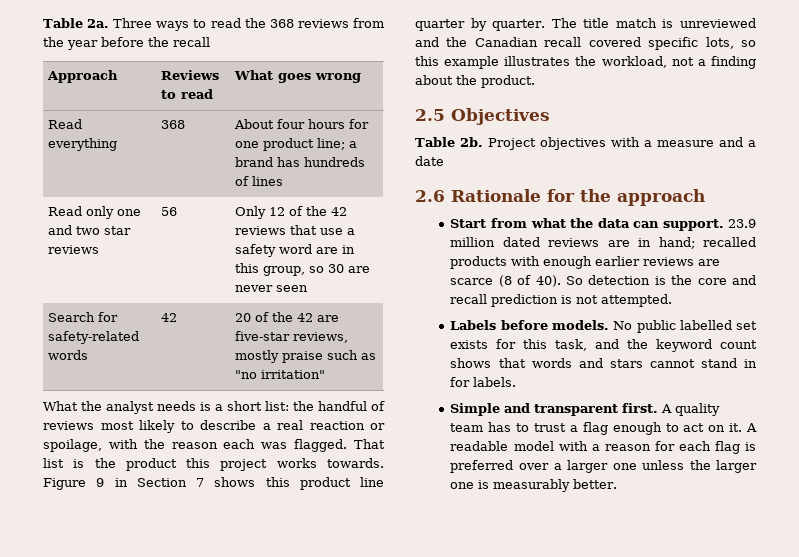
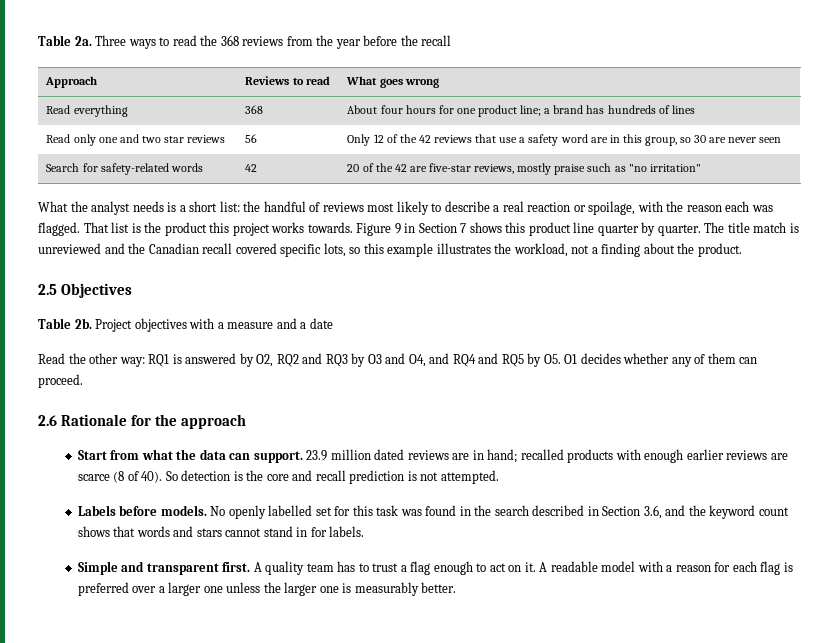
+ Read the other way: RQ1 is answered by O2, RQ2 and RQ3 by O3 and O4, and RQ4 and RQ5 by O5. O1 decides whether any of them can proceed.
- No public labelled set exists for this task, and the keyword count shows that words and stars cannot stand in for labels.
+ No openly labelled set for this task was found in the search described in Section 3.6, and the keyword count shows that words and stars cannot stand in for labels.

